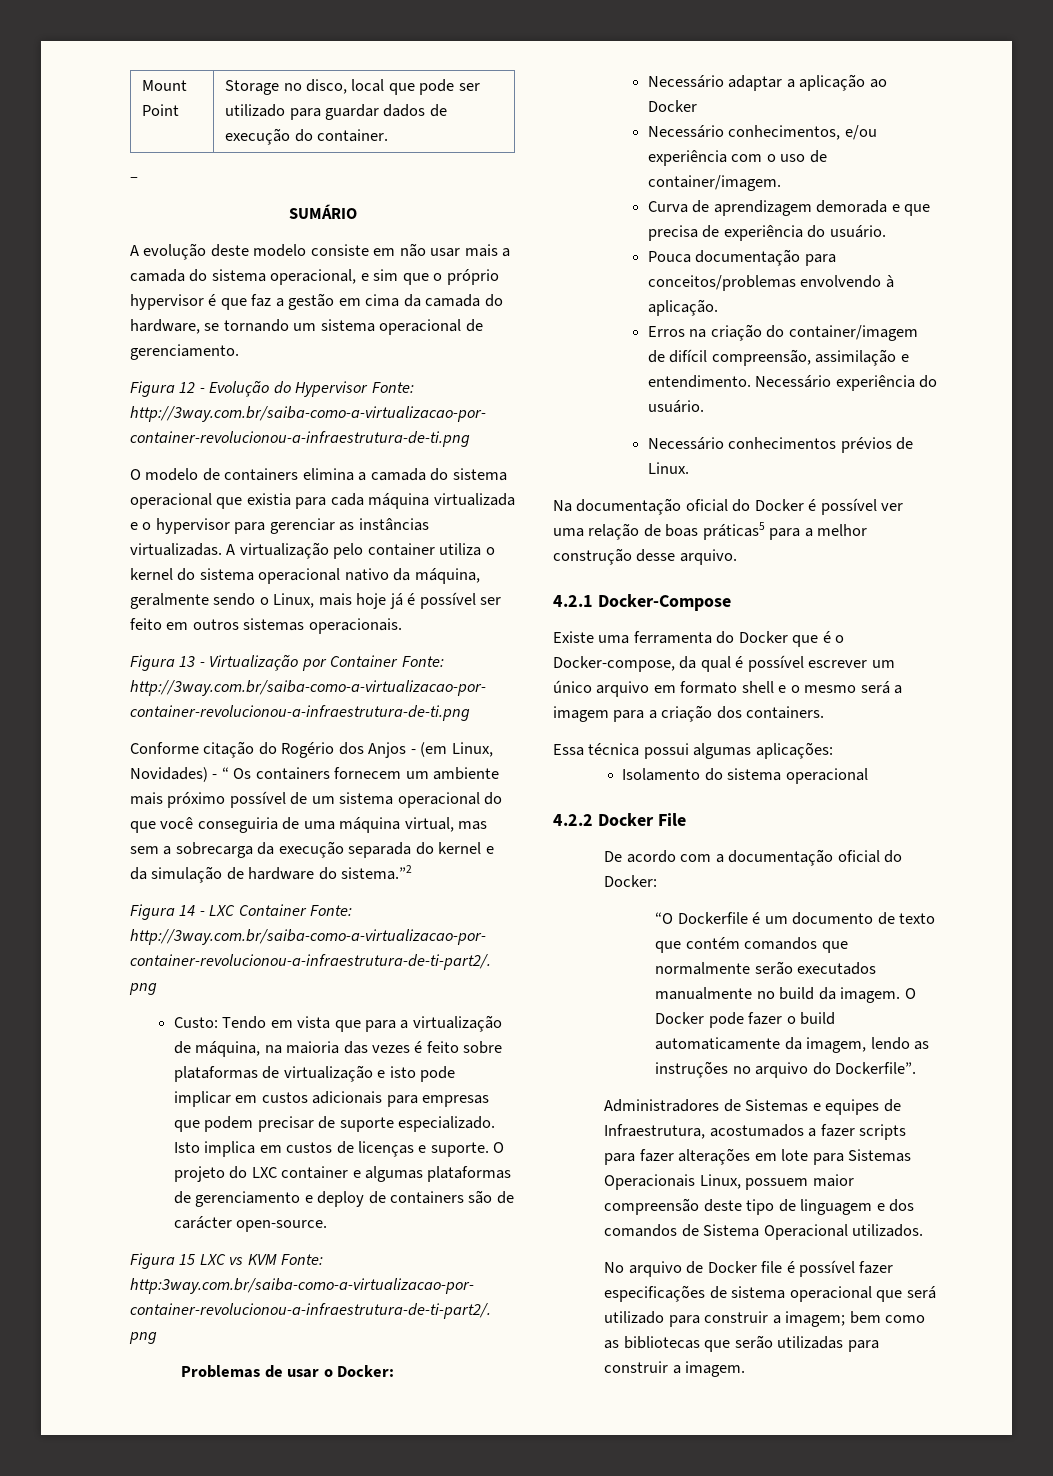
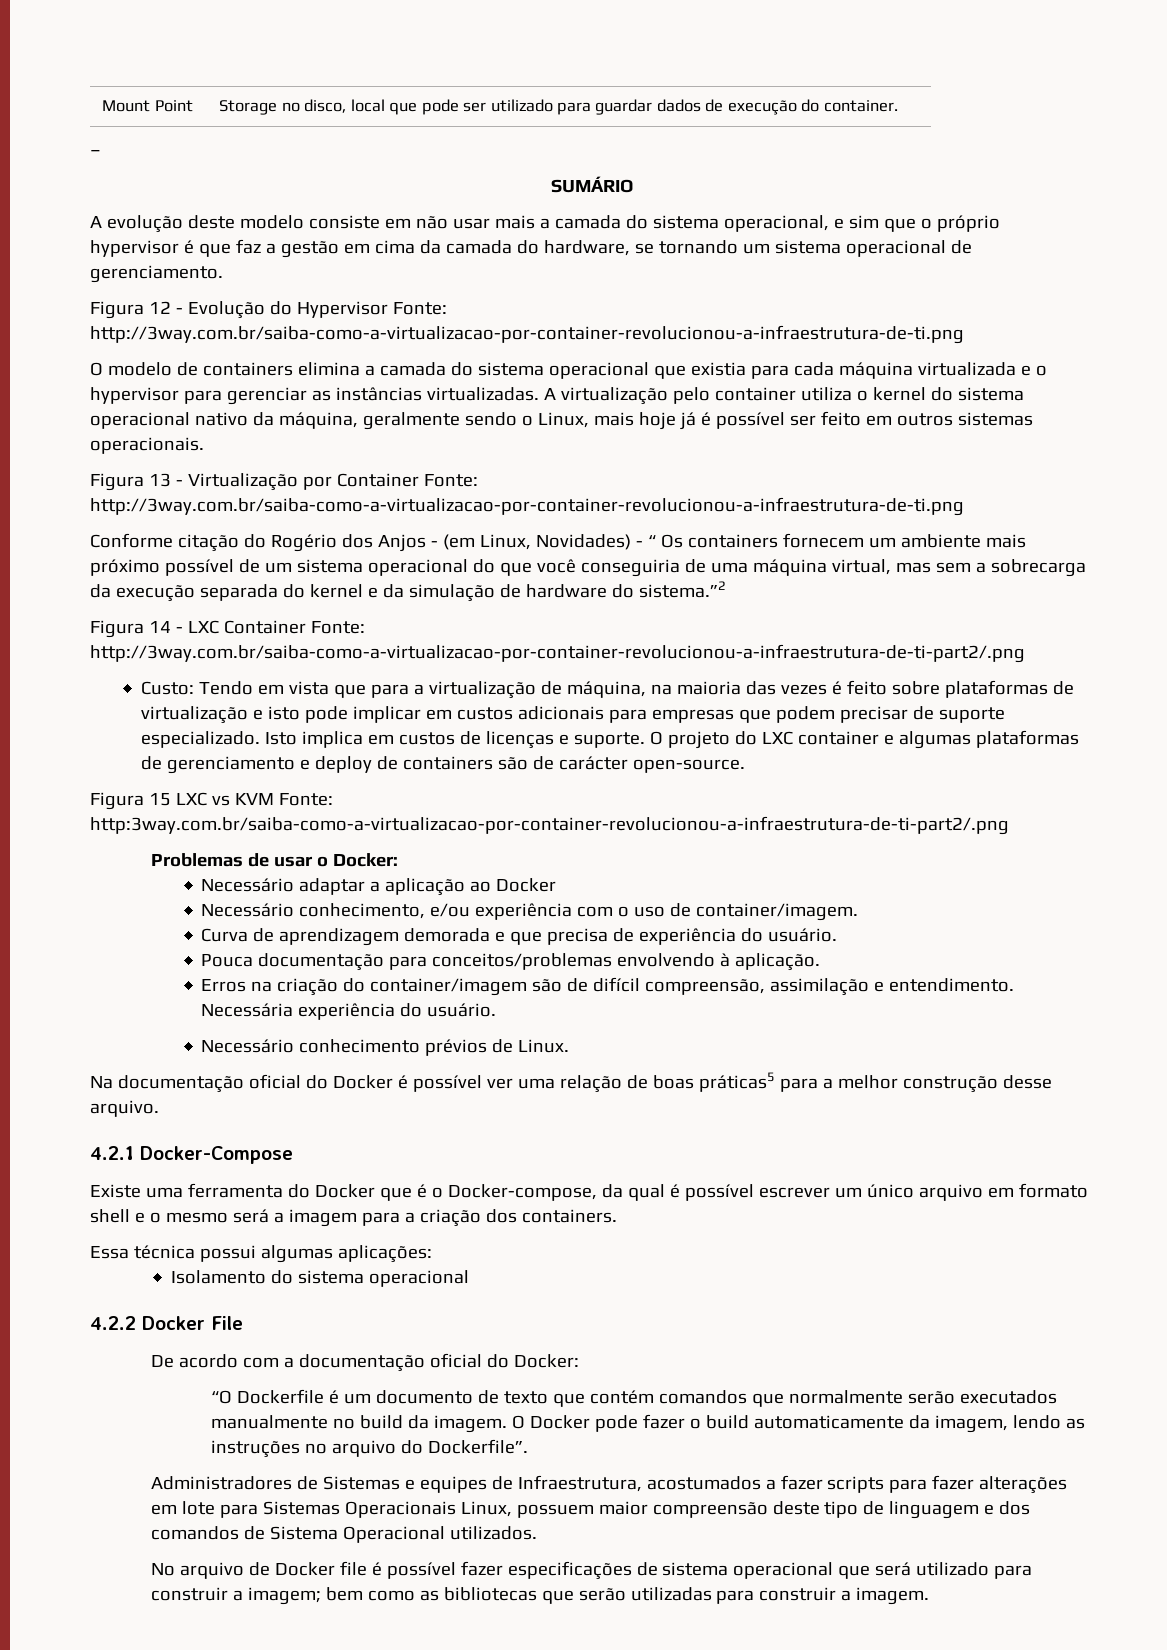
- Necessário conhecimentos, e/ou experiência com o uso de container/imagem.
+ Necessário conhecimento, e/ou experiência com o uso de container/imagem.
- Erros na criação do container/imagem de difícil compreensão, assimilação e entendimento.
+ Erros na criação do container/imagem são de difícil compreensão, assimilação e entendimento.
- Necessário experiência do usuário.
+ Necessária experiência do usuário.
- Necessário conhecimentos prévios de Linux.
+ Necessário conhecimento prévios de Linux.

